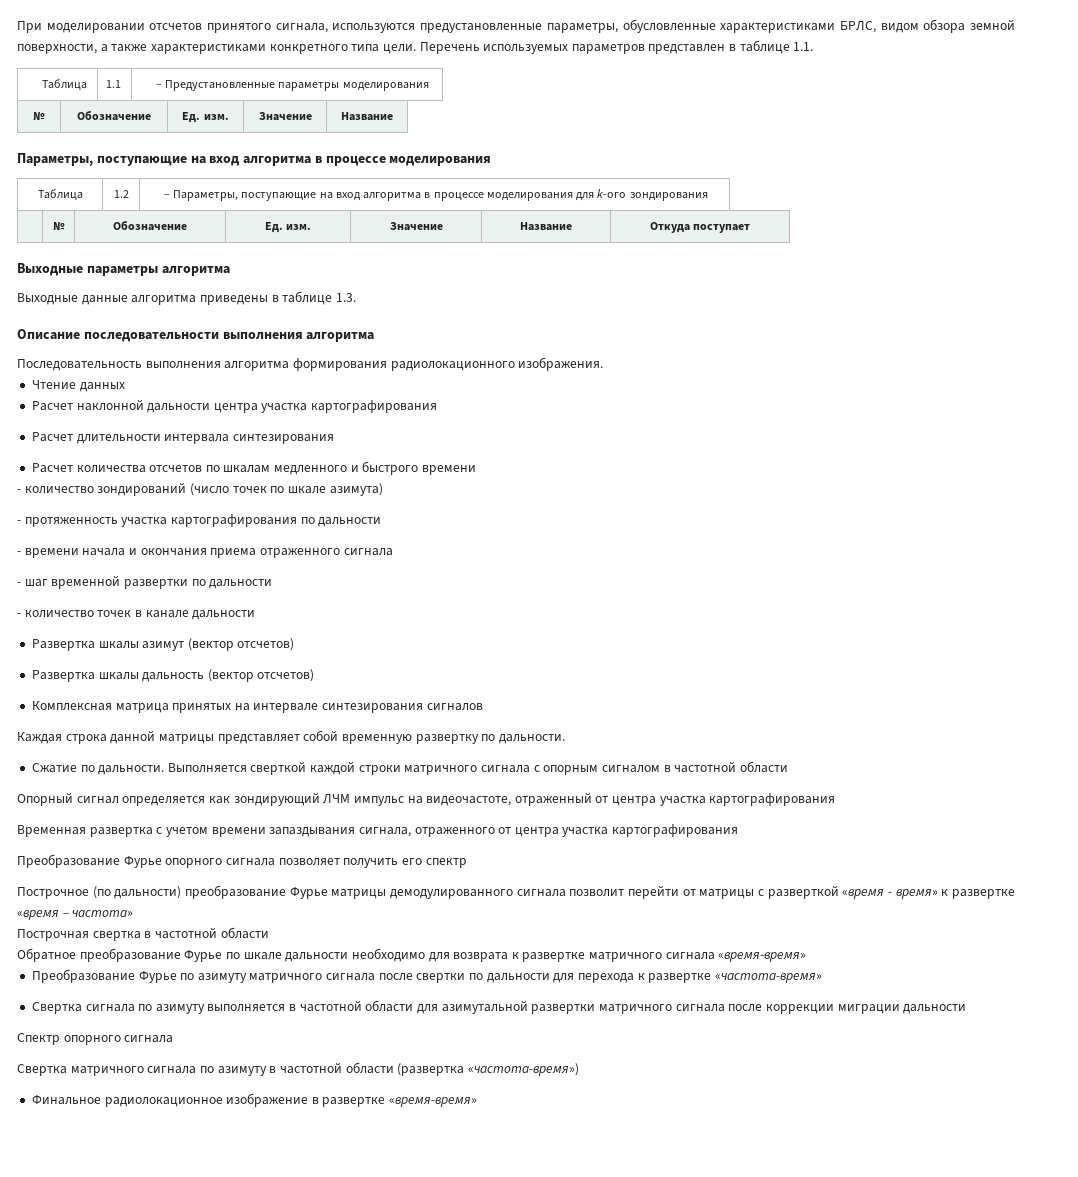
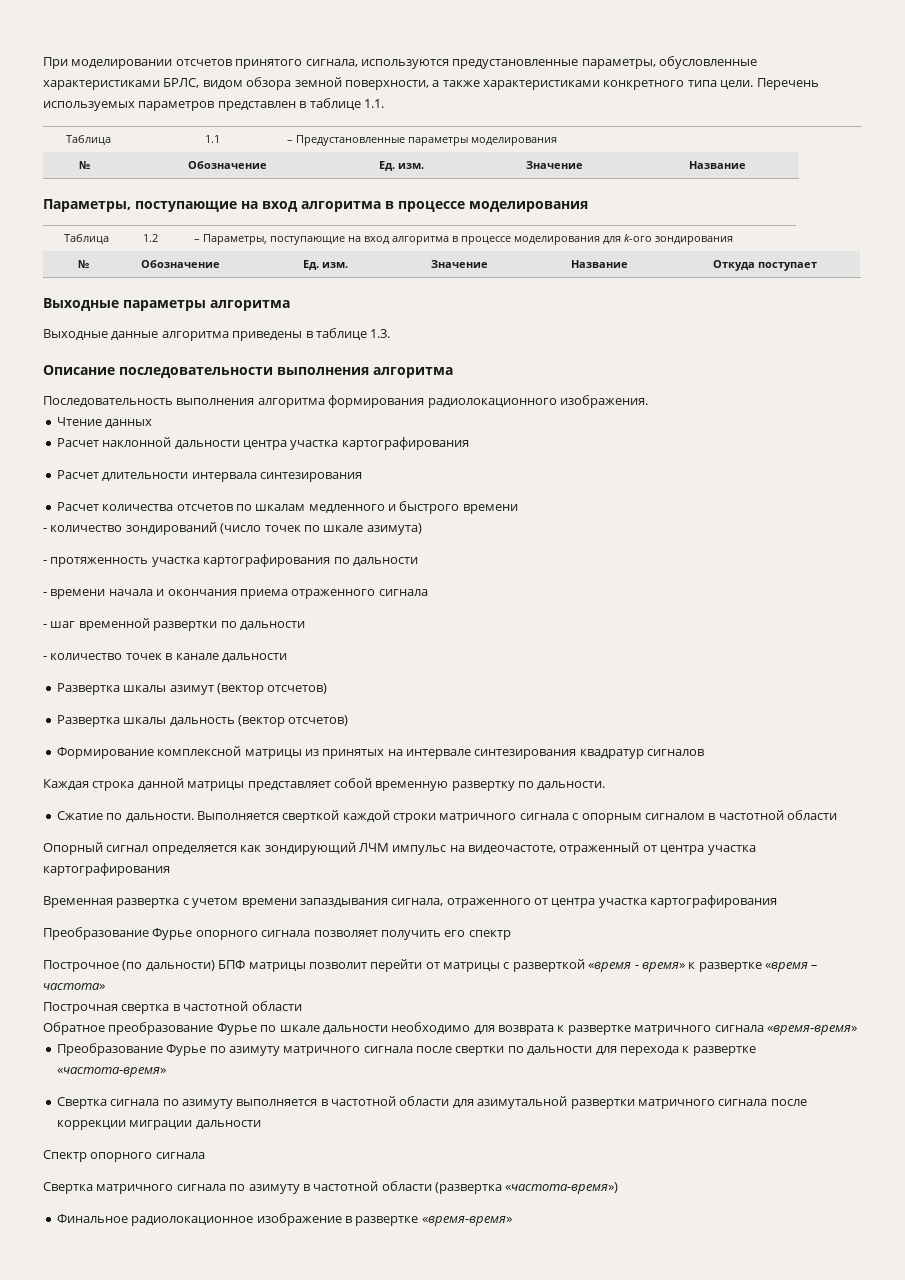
- Комплексная матрица принятых на интервале синтезирования сигналов
+ Формирование комплексной матрицы из принятых на интервале синтезирования квадратур сигналов
- Построчное (по дальности) преобразование Фурье матрицы демодулированного сигнала позволит перейти от матрицы с разверткой «время - время» к развертке «время – частота»
+ Построчное (по дальности) БПФ матрицы позволит перейти от матрицы с разверткой «время - время» к развертке «время – частота»

